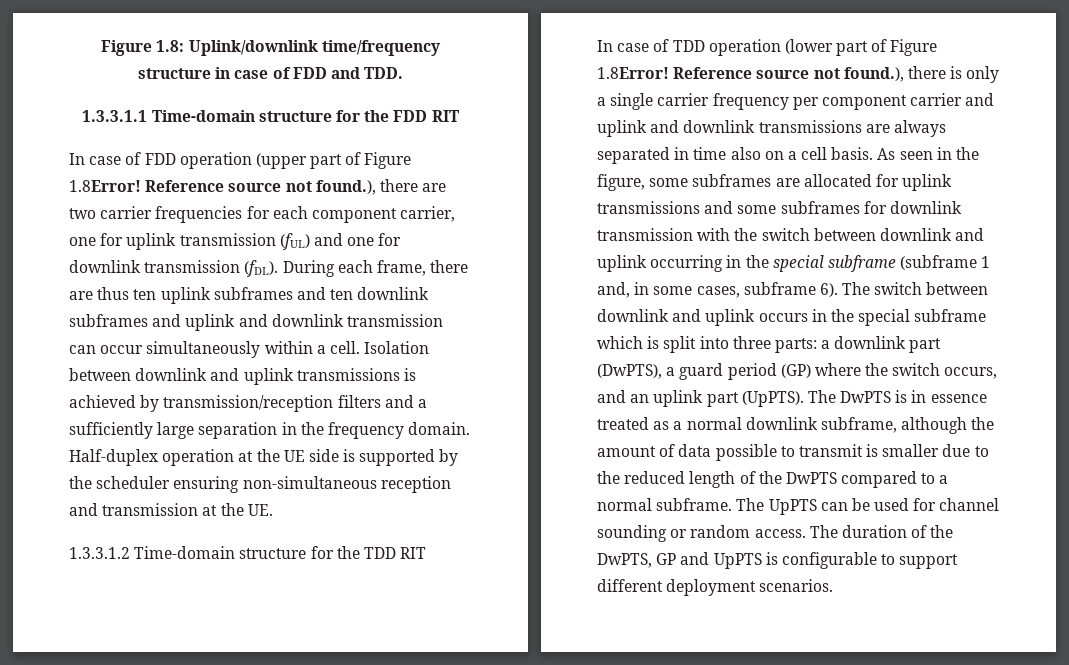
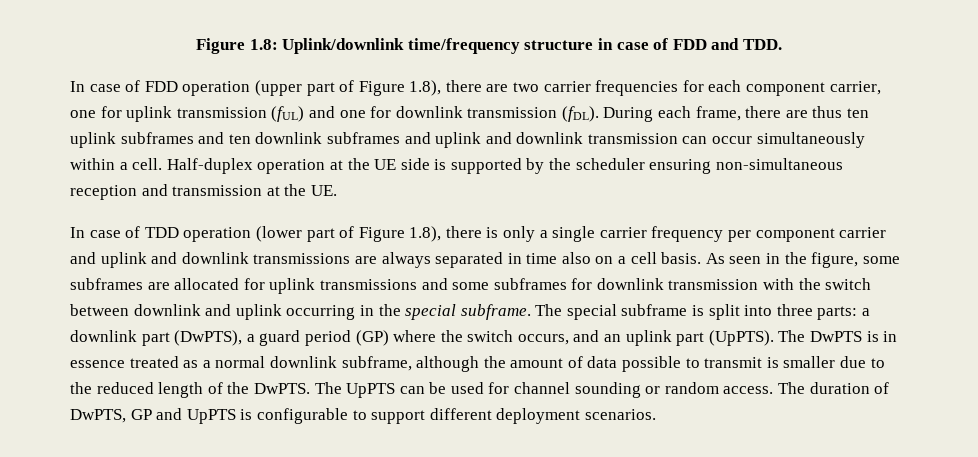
- 1.3.3.1.1 Time-domain structure for the FDD RIT
- In case of FDD operation (upper part of Figure 1.8Error! Reference source not found.), there are two carrier frequencies for each component carrier, one for uplink transmission (fUL) and one for downlink transmission (fDL).
+ In case of FDD operation (upper part of Figure 1.8), there are two carrier frequencies for each component carrier, one for uplink transmission (fUL) and one for downlink transmission (fDL).
- Isolation between downlink and uplink transmissions is achieved by transmission/reception filters and a sufficiently large separation in the frequency domain.
- 1.3.3.1.2 Time-domain structure for the TDD RIT
- In case of TDD operation (lower part of Figure 1.8Error! Reference source not found.), there is only a single carrier frequency per component carrier and uplink and downlink transmissions are always separated in time also on a cell basis.
+ In case of TDD operation (lower part of Figure 1.8), there is only a single carrier frequency per component carrier and uplink and downlink transmissions are always separated in time also on a cell basis.
- As seen in the figure, some subframes are allocated for uplink transmissions and some subframes for downlink transmission with the switch between downlink and uplink occurring in the special subframe (subframe 1 and, in some cases, subframe 6). The switch between downlink and uplink occurs in the special subframe which is split into three parts: a downlink part (DwPTS), a guard period (GP) where the switch occurs, and an uplink part (UpPTS).
+ As seen in the figure, some subframes are allocated for uplink transmissions and some subframes for downlink transmission with the switch between downlink and uplink occurring in the special subframe. The special subframe is split into three parts: a downlink part (DwPTS), a guard period (GP) where the switch occurs, and an uplink part (UpPTS).
- The DwPTS is in essence treated as a normal downlink subframe, although the amount of data possible to transmit is smaller due to the reduced length of the DwPTS compared to a normal subframe.
+ The DwPTS is in essence treated as a normal downlink subframe, although the amount of data possible to transmit is smaller due to the reduced length of the DwPTS.
- The duration of the DwPTS, GP and UpPTS is configurable to support different deployment scenarios.
+ The duration of DwPTS, GP and UpPTS is configurable to support different deployment scenarios.

